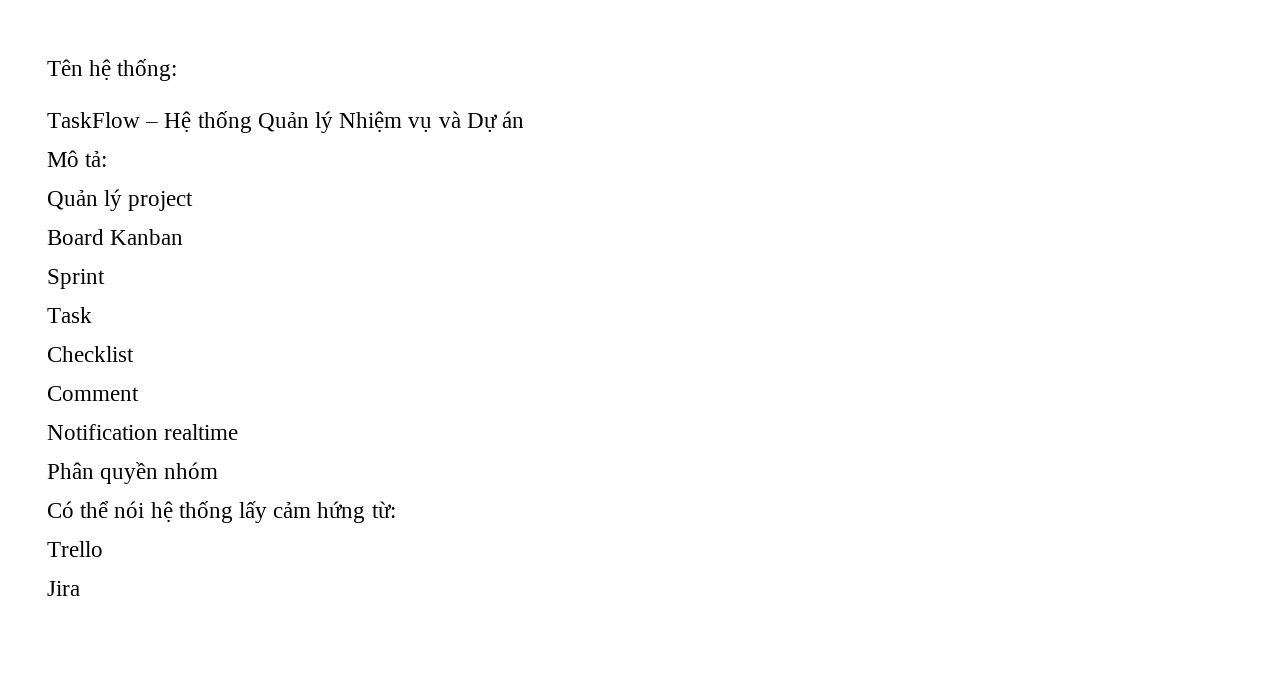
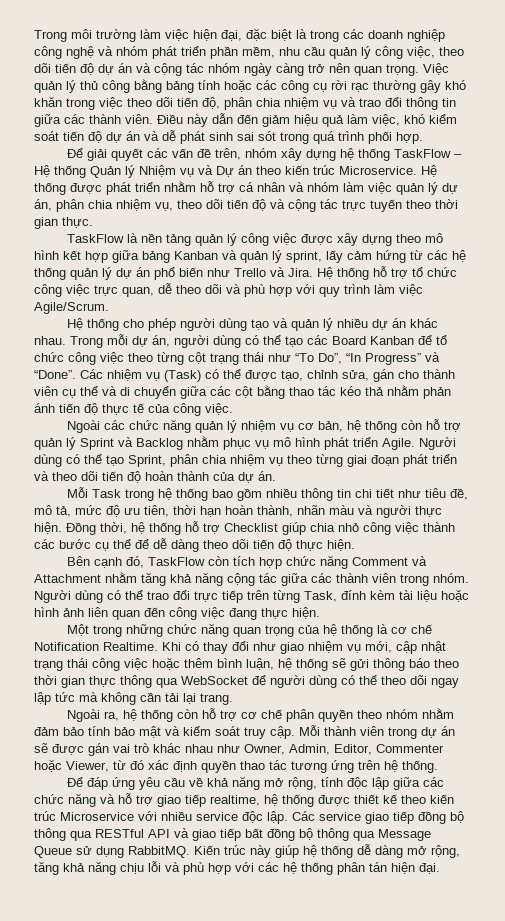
- Tên hệ thống:
- TaskFlow – Hệ thống Quản lý Nhiệm vụ và Dự án
- Mô tả:
- Quản lý project
- Board Kanban
- Sprint
- Task
- Checklist
- Comment
- Notification realtime
- Phân quyền nhóm
- Có thể nói hệ thống lấy cảm hứng từ:
- Trello
- Jira
+ Trong môi trường làm việc hiện đại, đặc biệt là trong các doanh nghiệp công nghệ và nhóm phát triển phần mềm, nhu cầu quản lý công việc, theo dõi tiến độ dự án và cộng tác nhóm ngày càng trở nên quan trọng. Việc quản lý thủ công bằng bảng tính hoặc các công cụ rời rạc thường gây khó khăn trong việc theo dõi tiến độ, phân chia nhiệm vụ và trao đổi thông tin giữa các thành viên. Điều này dẫn đến giảm hiệu quả làm việc, khó kiểm soát tiến độ dự án và dễ phát sinh sai sót trong quá trình phối hợp.
+ Để giải quyết các vấn đề trên, nhóm xây dựng hệ thống TaskFlow – Hệ thống Quản lý Nhiệm vụ và Dự án theo kiến trúc Microservice. Hệ thống được phát triển nhằm hỗ trợ cá nhân và nhóm làm việc quản lý dự án, phân chia nhiệm vụ, theo dõi tiến độ và cộng tác trực tuyến theo thời gian thực.
+ TaskFlow là nền tảng quản lý công việc được xây dựng theo mô hình kết hợp giữa bảng Kanban và quản lý sprint, lấy cảm hứng từ các hệ thống quản lý dự án phổ biến như Trello và Jira. Hệ thống hỗ trợ tổ chức công việc trực quan, dễ theo dõi và phù hợp với quy trình làm việc Agile/Scrum.
+ Hệ thống cho phép người dùng tạo và quản lý nhiều dự án khác nhau. Trong mỗi dự án, người dùng có thể tạo các Board Kanban để tổ chức công việc theo từng cột trạng thái như “To Do”, “In Progress” và “Done”. Các nhiệm vụ (Task) có thể được tạo, chỉnh sửa, gán cho thành viên cụ thể và di chuyển giữa các cột bằng thao tác kéo thả nhằm phản ánh tiến độ thực tế của công việc.
+ Ngoài các chức năng quản lý nhiệm vụ cơ bản, hệ thống còn hỗ trợ quản lý Sprint và Backlog nhằm phục vụ mô hình phát triển Agile. Người dùng có thể tạo Sprint, phân chia nhiệm vụ theo từng giai đoạn phát triển và theo dõi tiến độ hoàn thành của dự án.
+ Mỗi Task trong hệ thống bao gồm nhiều thông tin chi tiết như tiêu đề, mô tả, mức độ ưu tiên, thời hạn hoàn thành, nhãn màu và người thực hiện. Đồng thời, hệ thống hỗ trợ Checklist giúp chia nhỏ công việc thành các bước cụ thể để dễ dàng theo dõi tiến độ thực hiện.
+ Bên cạnh đó, TaskFlow còn tích hợp chức năng Comment và Attachment nhằm tăng khả năng cộng tác giữa các thành viên trong nhóm. Người dùng có thể trao đổi trực tiếp trên từng Task, đính kèm tài liệu hoặc hình ảnh liên quan đến công việc đang thực hiện.
+ Một trong những chức năng quan trọng của hệ thống là cơ chế Notification Realtime. Khi có thay đổi như giao nhiệm vụ mới, cập nhật trạng thái công việc hoặc thêm bình luận, hệ thống sẽ gửi thông báo theo thời gian thực thông qua WebSocket để người dùng có thể theo dõi ngay lập tức mà không cần tải lại trang.
+ Ngoài ra, hệ thống còn hỗ trợ cơ chế phân quyền theo nhóm nhằm đảm bảo tính bảo mật và kiểm soát truy cập. Mỗi thành viên trong dự án sẽ được gán vai trò khác nhau như Owner, Admin, Editor, Commenter hoặc Viewer, từ đó xác định quyền thao tác tương ứng trên hệ thống.
+ Để đáp ứng yêu cầu về khả năng mở rộng, tính độc lập giữa các chức năng và hỗ trợ giao tiếp realtime, hệ thống được thiết kế theo kiến trúc Microservice với nhiều service độc lập. Các service giao tiếp đồng bộ thông qua RESTful API và giao tiếp bất đồng bộ thông qua Message Queue sử dụng RabbitMQ. Kiến trúc này giúp hệ thống dễ dàng mở rộng, tăng khả năng chịu lỗi và phù hợp với các hệ thống phân tán hiện đại.

